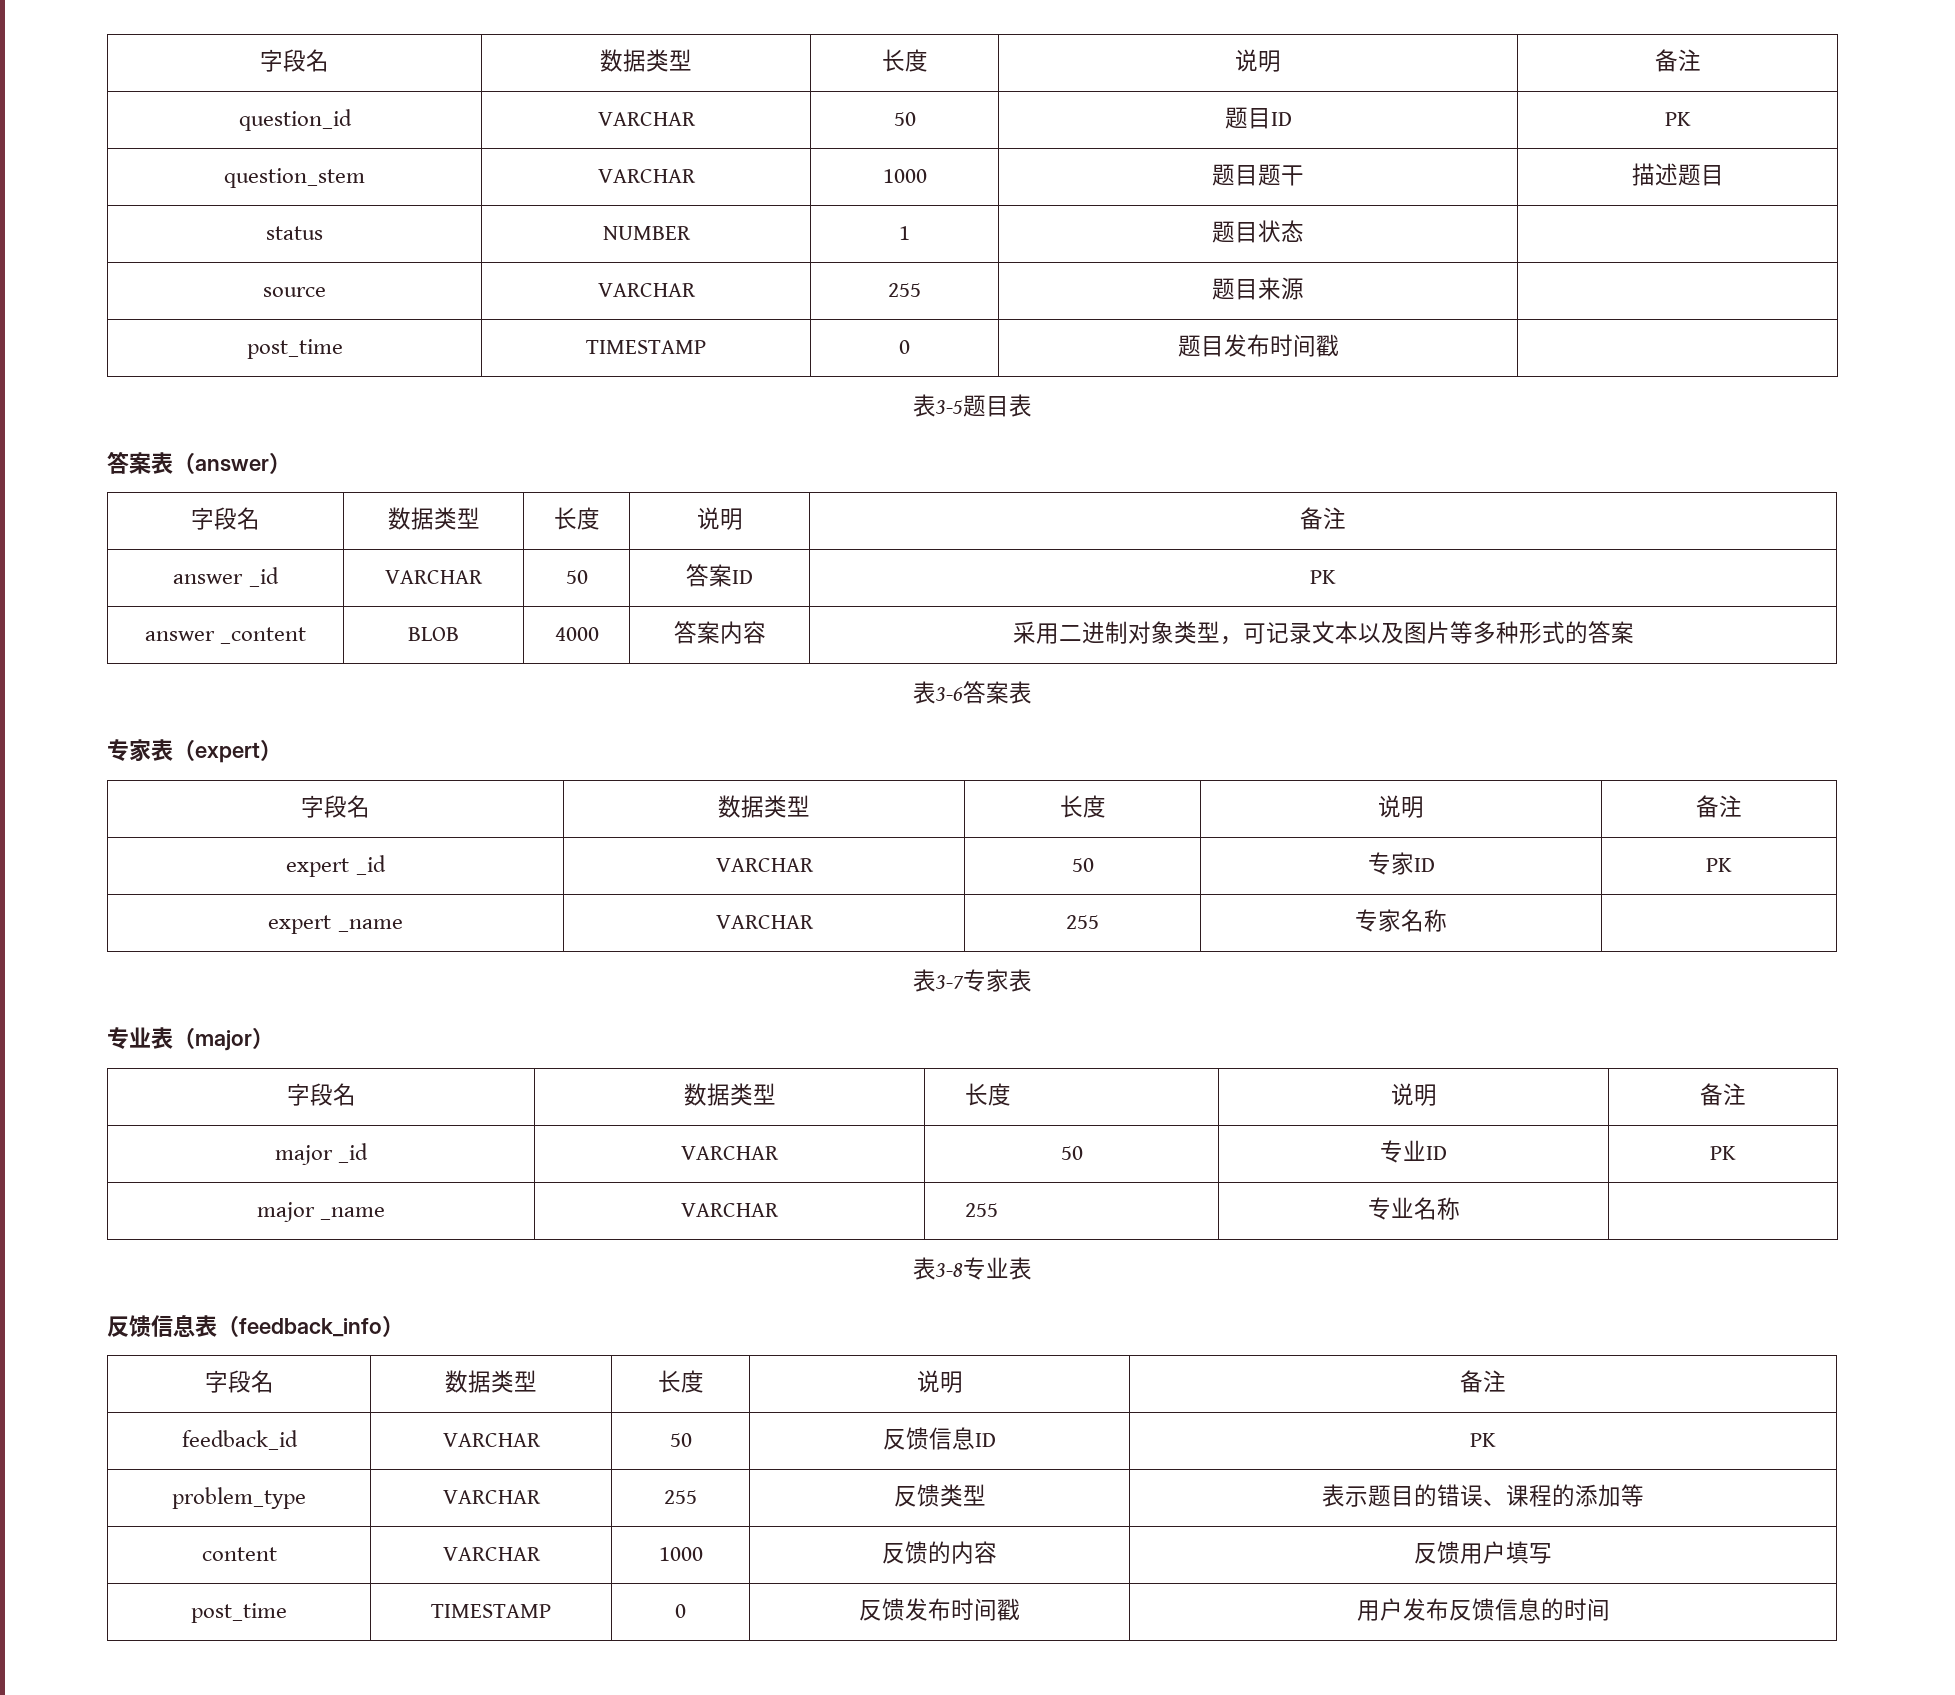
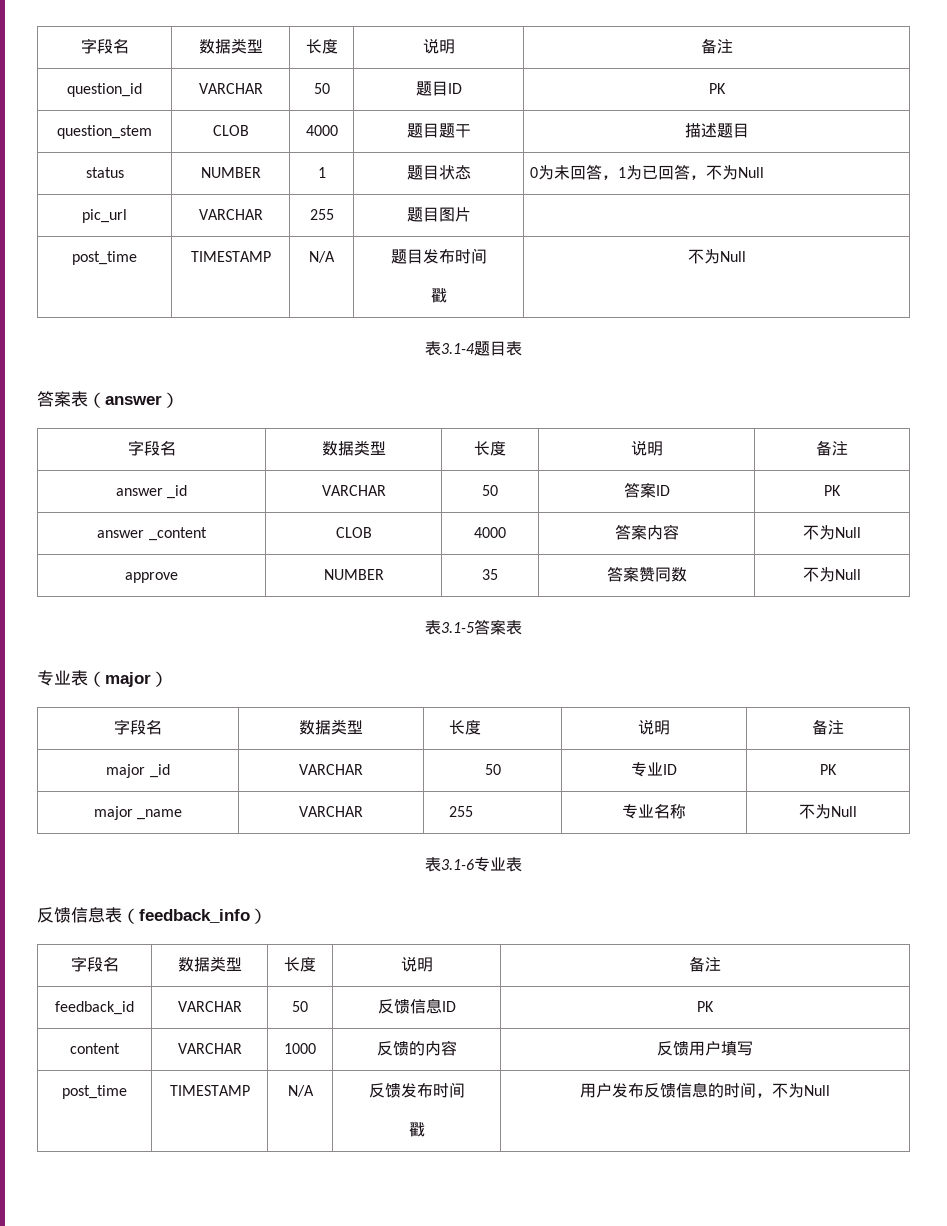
- question_stem | VARCHAR | 1000 | 题目题干 | 描述题目
+ question_stem | CLOB | 4000 | 题目题干 | 描述题目
- status | NUMBER | 1 | 题目状态 |
- source | VARCHAR | 255 | 题目来源 |
- post_time | TIMESTAMP | 0 | 题目发布时间戳 |
- 表3-5题目表
+ status | NUMBER | 1 | 题目状态 | 0为未回答，1为已回答，不为Null
+ pic_url | VARCHAR | 255 | 题目图片 |
+ post_time | TIMESTAMP | N/A | 题目发布时间
+ 戳 | 不为Null
+ 表3.1-4题目表
- answer _content | BLOB | 4000 | 答案内容 | 采用二进制对象类型，可记录文本以及图片等多种形式的答案
- 表3-6答案表
- 专家表（expert）
- 字段名 | 数据类型 | 长度 | 说明 | 备注
- expert _id | VARCHAR | 50 | 专家ID | PK
- expert _name | VARCHAR | 255 | 专家名称 |
- 表3-7专家表
+ answer _content | CLOB | 4000 | 答案内容 | 不为Null
+ approve | NUMBER | 35 | 答案赞同数 | 不为Null
+ 表3.1-5答案表
- major _name | VARCHAR | 255 | 专业名称 |
- 表3-8专业表
+ major _name | VARCHAR | 255 | 专业名称 | 不为Null
+ 表3.1-6专业表
- problem_type | VARCHAR | 255 | 反馈类型 | 表示题目的错误、课程的添加等
- post_time | TIMESTAMP | 0 | 反馈发布时间戳 | 用户发布反馈信息的时间
+ post_time | TIMESTAMP | N/A | 反馈发布时间
+ 戳 | 用户发布反馈信息的时间，不为Null

